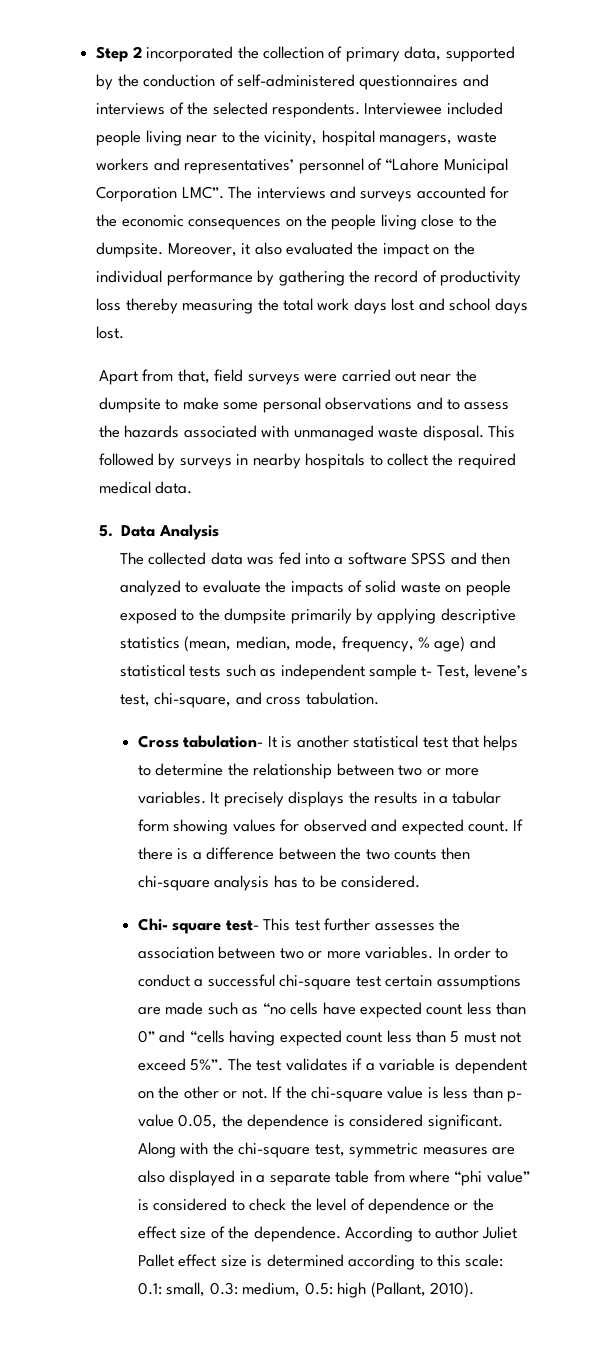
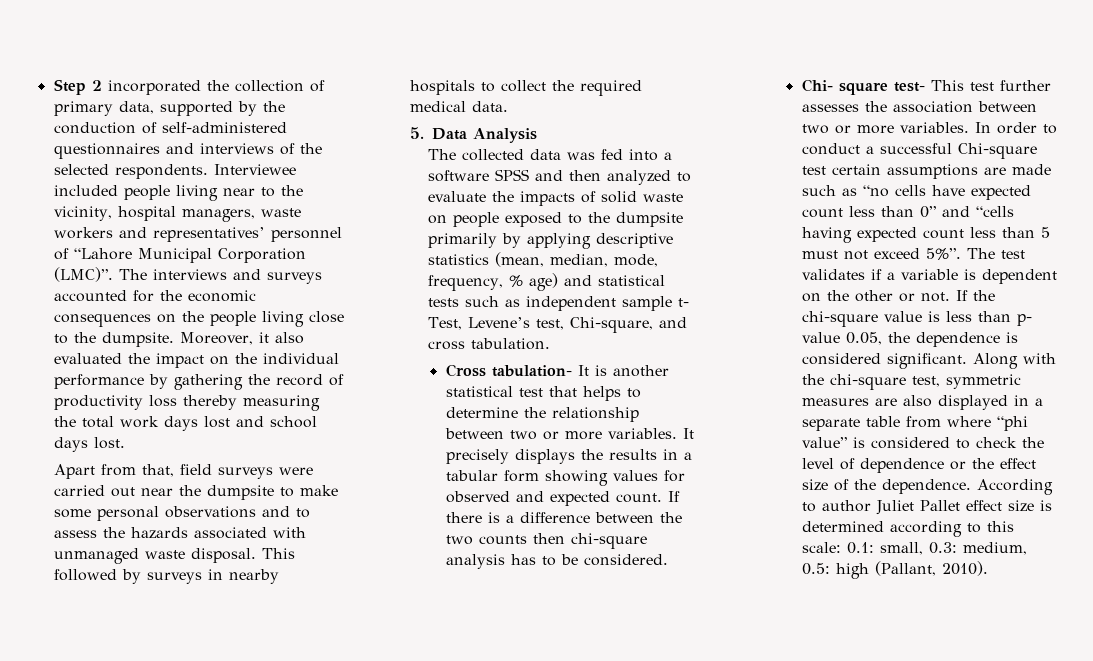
- Interviewee included people living near to the vicinity, hospital managers, waste workers and representatives’ personnel of “Lahore Municipal Corporation LMC”.
+ Interviewee included people living near to the vicinity, hospital managers, waste workers and representatives’ personnel of “Lahore Municipal Corporation (LMC)”.
- The collected data was fed into a software SPSS and then analyzed to evaluate the impacts of solid waste on people exposed to the dumpsite primarily by applying descriptive statistics (mean, median, mode, frequency, % age) and statistical tests such as independent sample t- Test, levene’s test, chi-square, and cross tabulation.
+ The collected data was fed into a software SPSS and then analyzed to evaluate the impacts of solid waste on people exposed to the dumpsite primarily by applying descriptive statistics (mean, median, mode, frequency, % age) and statistical tests such as independent sample t- Test, Levene’s test, Chi-square, and cross tabulation.
- In order to conduct a successful chi-square test certain assumptions are made such as “no cells have expected count less than 0” and “cells having expected count less than 5 must not exceed 5%”.
+ In order to conduct a successful Chi-square test certain assumptions are made such as “no cells have expected count less than 0” and “cells having expected count less than 5 must not exceed 5%”.

